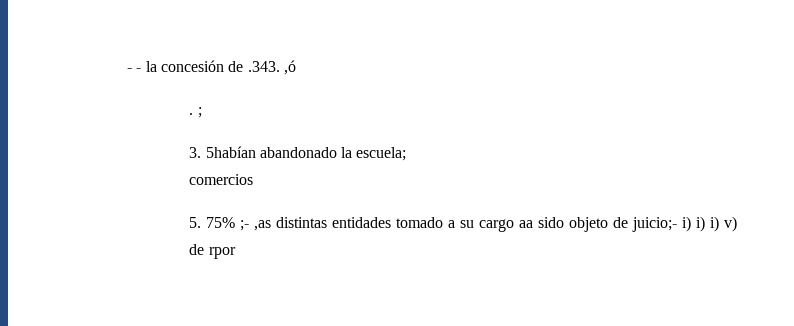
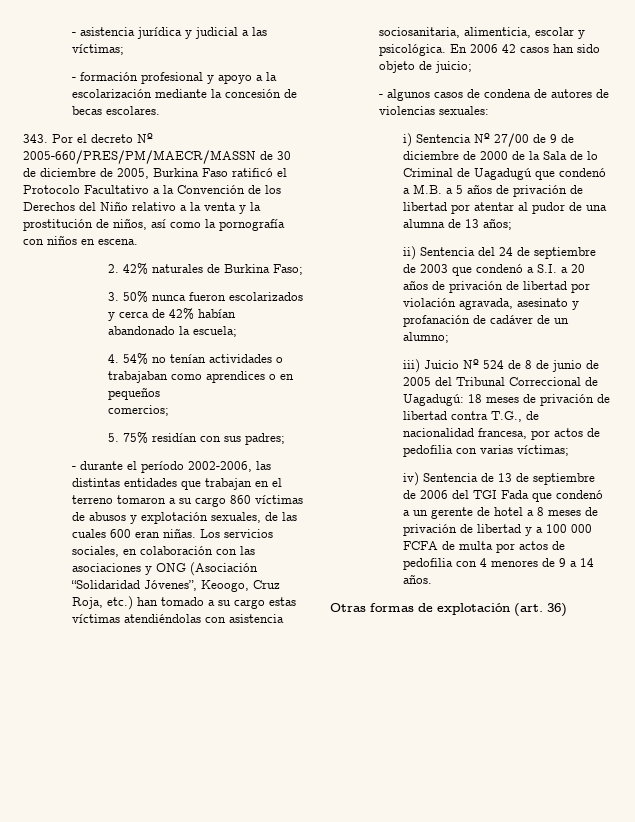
- - - la concesión de .343. ,ó
- . ;
- 3. 5habían abandonado la escuela;
- comercios
- 5. 75% ;- ,as distintas entidades tomado a su cargo aa sido objeto de juicio;- i) i) i) v) de rpor
+ - asistencia jurídica y judicial a las víctimas;
+ - formación profesional y apoyo a la escolarización mediante la concesión de becas escolares.
+ 343. Por el decreto Nº 2005-660/PRES/PM/MAECR/MASSN de 30 de diciembre de 2005, Burkina Faso ratificó el Protocolo Facultativo a la Convención de los Derechos del Niño relativo a la venta y la prostitución de niños, así como la pornografía con niños en escena.
+ 2. 42% naturales de Burkina Faso;
+ 3. 50% nunca fueron escolarizados y cerca de 42% habían abandonado la escuela;
+ 4. 54% no tenían actividades o trabajaban como aprendices o en pequeños
+ comercios;
+ 5. 75% residían con sus padres;
+ - durante el período 2002-2006, las distintas entidades que trabajan en el terreno tomaron a su cargo 860 víctimas de abusos y explotación sexuales, de las cuales 600 eran niñas. Los servicios sociales, en colaboración con las asociaciones y ONG (Asociación “Solidaridad Jóvenes”, Keoogo, Cruz Roja, etc.) han tomado a su cargo estas víctimas atendiéndolas con asistencia sociosanitaria, alimenticia, escolar y psicológica. En 2006 42 casos han sido objeto de juicio;
+ - algunos casos de condena de autores de violencias sexuales:
+ i) Sentencia Nº 27/00 de 9 de diciembre de 2000 de la Sala de lo Criminal de Uagadugú que condenó a M.B. a 5 años de privación de libertad por atentar al pudor de una alumna de 13 años;
+ ii) Sentencia del 24 de septiembre de 2003 que condenó a S.I. a 20 años de privación de libertad por violación agravada, asesinato y profanación de cadáver de un alumno;
+ iii) Juicio Nº 524 de 8 de junio de 2005 del Tribunal Correccional de Uagadugú: 18 meses de privación de libertad contra T.G., de nacionalidad francesa, por actos de pedofilia con varias víctimas;
+ iv) Sentencia de 13 de septiembre de 2006 del TGI Fada que condenó a un gerente de hotel a 8 meses de privación de libertad y a 100 000 FCFA de multa por actos de pedofilia con 4 menores de 9 a 14 años.
+ Otras formas de explotación (art. 36)

